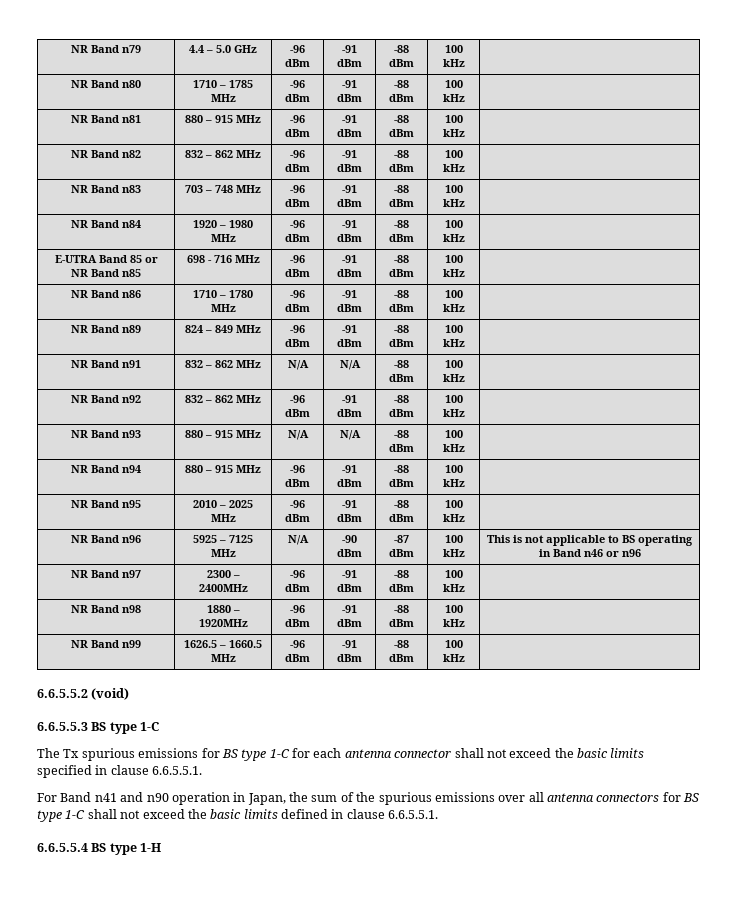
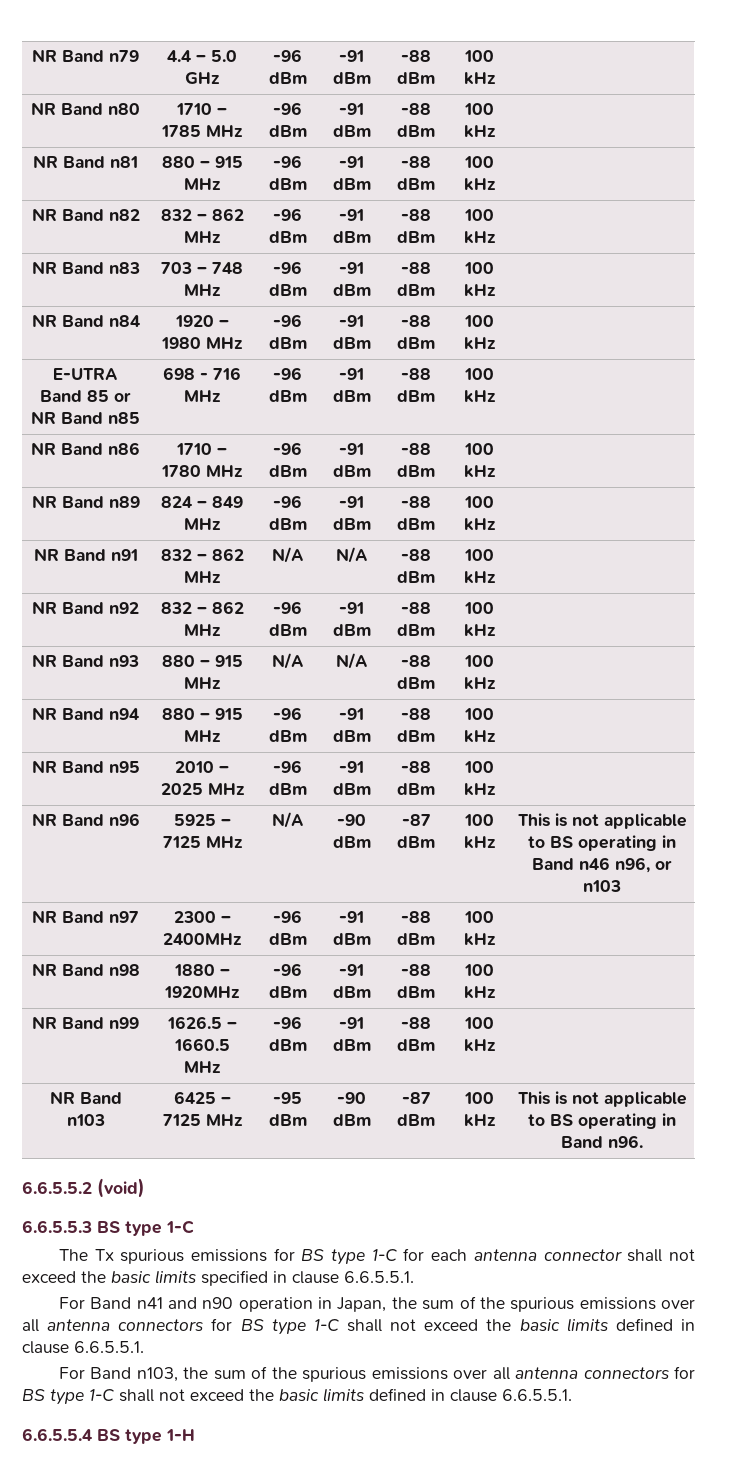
- NR Band n96 | 5925 – 7125 MHz | N/A | -90 dBm | -87 dBm | 100 kHz | This is not applicable to BS operating in Band n46 or n96
+ NR Band n96 | 5925 – 7125 MHz | N/A | -90 dBm | -87 dBm | 100 kHz | This is not applicable to BS operating in Band n46 n96, or n103
+ NR Band n103 | 6425 – 7125 MHz | -95 dBm | -90 dBm | -87 dBm | 100 kHz | This is not applicable to BS operating in Band n96.
+ For Band n103, the sum of the spurious emissions over all antenna connectors for BS type 1-C shall not exceed the basic limits defined in clause 6.6.5.5.1.

